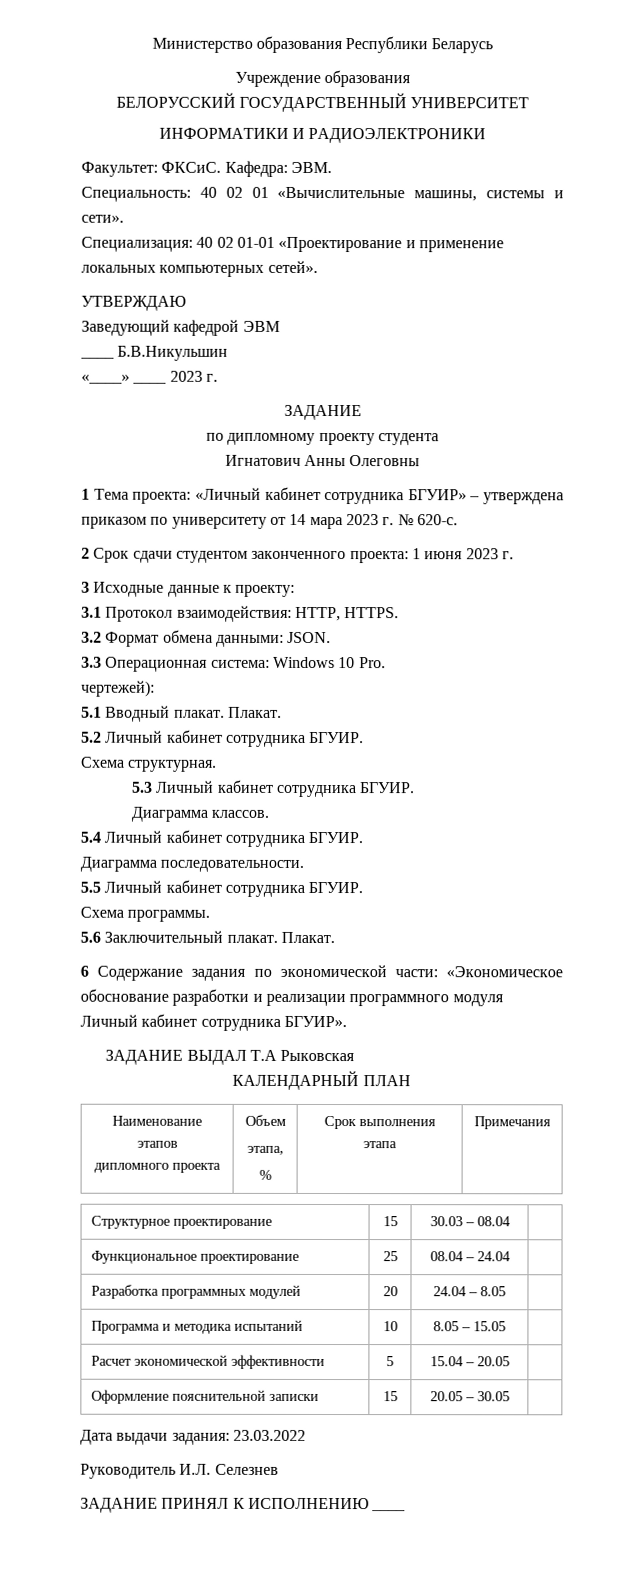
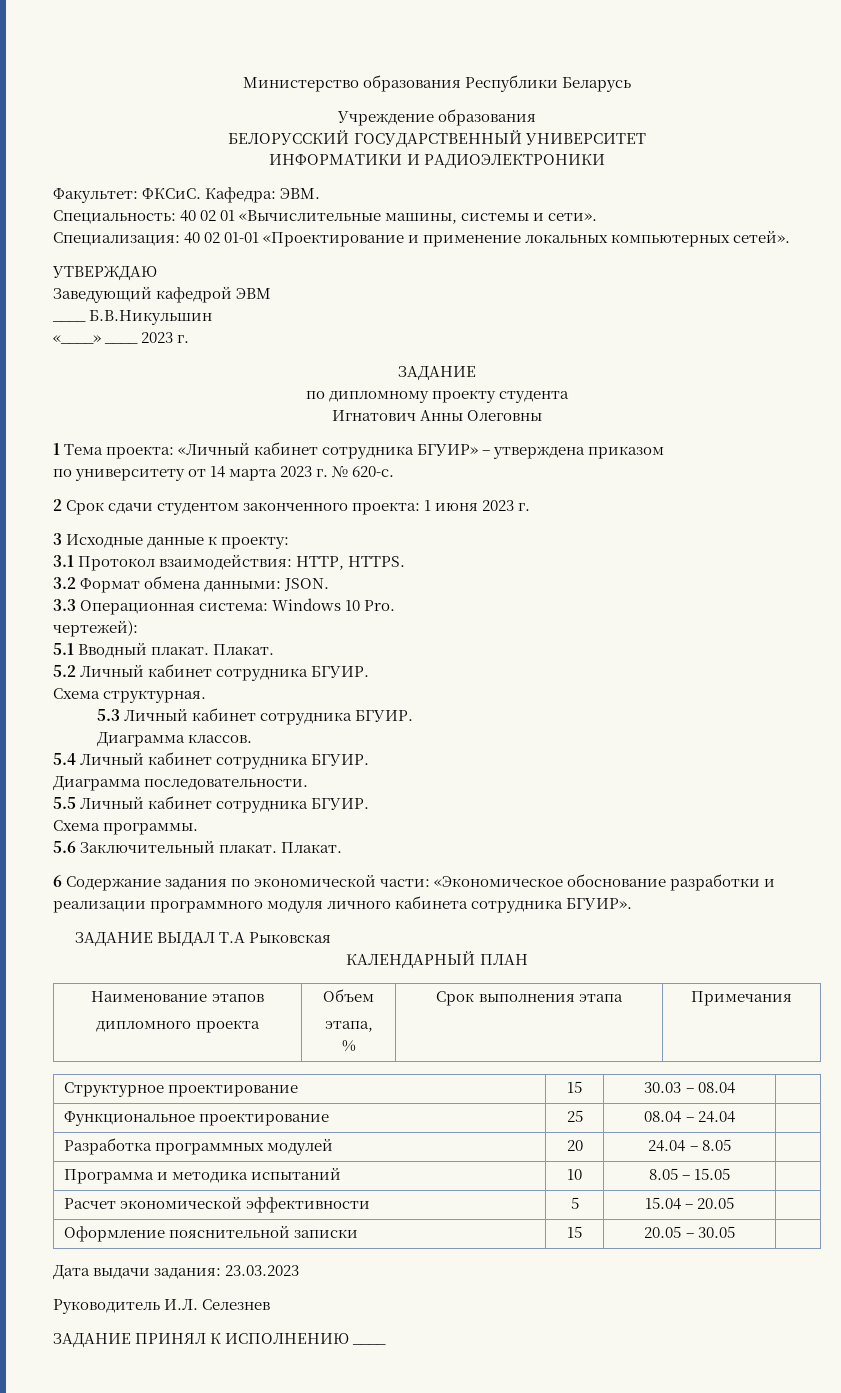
- 1 Тема проекта: «Личный кабинет сотрудника БГУИР» – утверждена приказом по университету от 14 мара 2023 г. № 620-с.
+ 1 Тема проекта: «Личный кабинет сотрудника БГУИР» – утверждена приказом
+ по университету от 14 марта 2023 г. № 620-с.
- 6 Содержание задания по экономической части: «Экономическое обоснование разработки и реализации программного модуля Личный кабинет сотрудника БГУИР».
+ 6 Содержание задания по экономической части: «Экономическое обоснование разработки и реализации программного модуля личного кабинета сотрудника БГУИР».
- Дата выдачи задания: 23.03.2022
+ Дата выдачи задания: 23.03.2023

